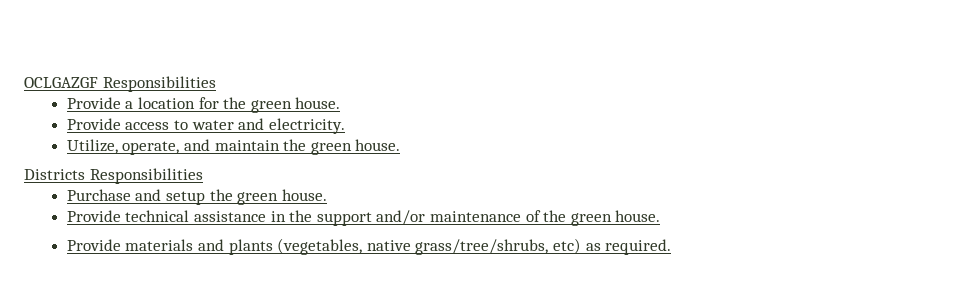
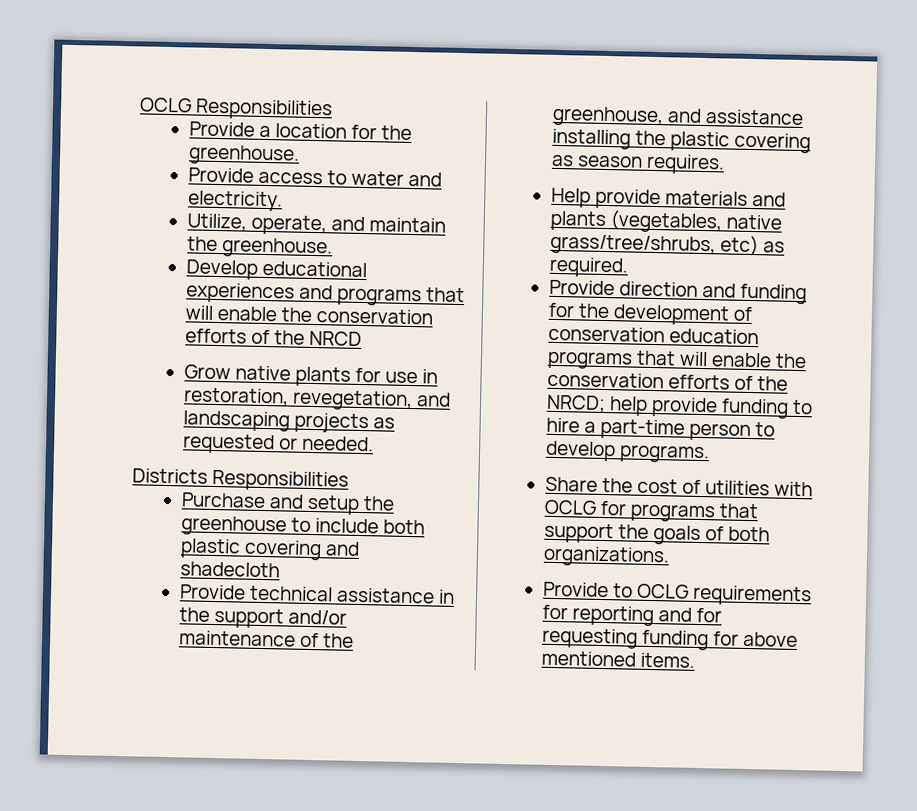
- OCLGAZGF Responsibilities
+ OCLG Responsibilities
- Provide a location for the green house.
+ Provide a location for the greenhouse.
- Utilize, operate, and maintain the green house.
+ Utilize, operate, and maintain the greenhouse.
+ Develop educational experiences and programs that will enable the conservation efforts of the NRCD
+ Grow native plants for use in restoration, revegetation, and landscaping projects as requested or needed.
- Purchase and setup the green house.
+ Purchase and setup the greenhouse to include both plastic covering and shadecloth
- Provide technical assistance in the support and/or maintenance of the green house.
- Provide materials and plants (vegetables, native grass/tree/shrubs, etc) as required.
+ Provide technical assistance in the support and/or maintenance of the greenhouse, and assistance installing the plastic covering as season requires.
+ Help provide materials and plants (vegetables, native grass/tree/shrubs, etc) as required.
+ Provide direction and funding for the development of conservation education programs that will enable the conservation efforts of the NRCD; help provide funding to hire a part-time person to develop programs.
+ Share the cost of utilities with OCLG for programs that support the goals of both organizations.
+ Provide to OCLG requirements for reporting and for requesting funding for above mentioned items.

